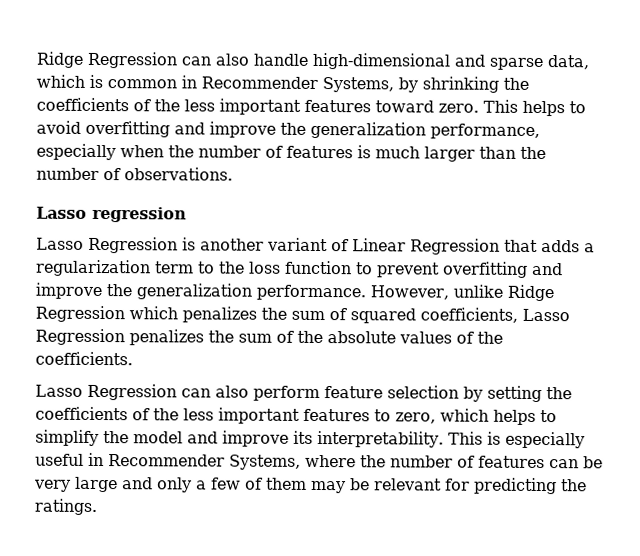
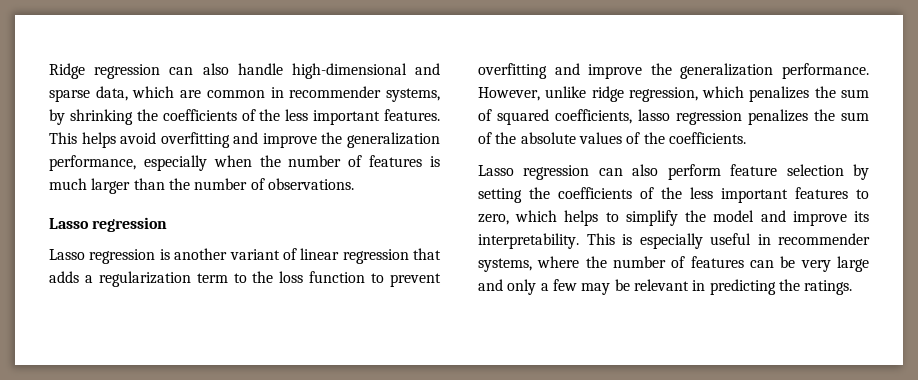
- Ridge Regression can also handle high-dimensional and sparse data, which is common in Recommender Systems, by shrinking the coefficients of the less important features toward zero.
+ Ridge regression can also handle high-dimensional and sparse data, which are common in recommender systems, by shrinking the coefficients of the less important features.
- This helps to avoid overfitting and improve the generalization performance, especially when the number of features is much larger than the number of observations.
+ This helps avoid overfitting and improve the generalization performance, especially when the number of features is much larger than the number of observations.
- Lasso Regression is another variant of Linear Regression that adds a regularization term to the loss function to prevent overfitting and improve the generalization performance.
+ Lasso regression is another variant of linear regression that adds a regularization term to the loss function to prevent overfitting and improve the generalization performance.
- However, unlike Ridge Regression which penalizes the sum of squared coefficients, Lasso Regression penalizes the sum of the absolute values of the coefficients.
+ However, unlike ridge regression, which penalizes the sum of squared coefficients, lasso regression penalizes the sum of the absolute values of the coefficients.
- Lasso Regression can also perform feature selection by setting the coefficients of the less important features to zero, which helps to simplify the model and improve its interpretability.
+ Lasso regression can also perform feature selection by setting the coefficients of the less important features to zero, which helps to simplify the model and improve its interpretability.
- This is especially useful in Recommender Systems, where the number of features can be very large and only a few of them may be relevant for predicting the ratings.
+ This is especially useful in recommender systems, where the number of features can be very large and only a few may be relevant in predicting the ratings.

